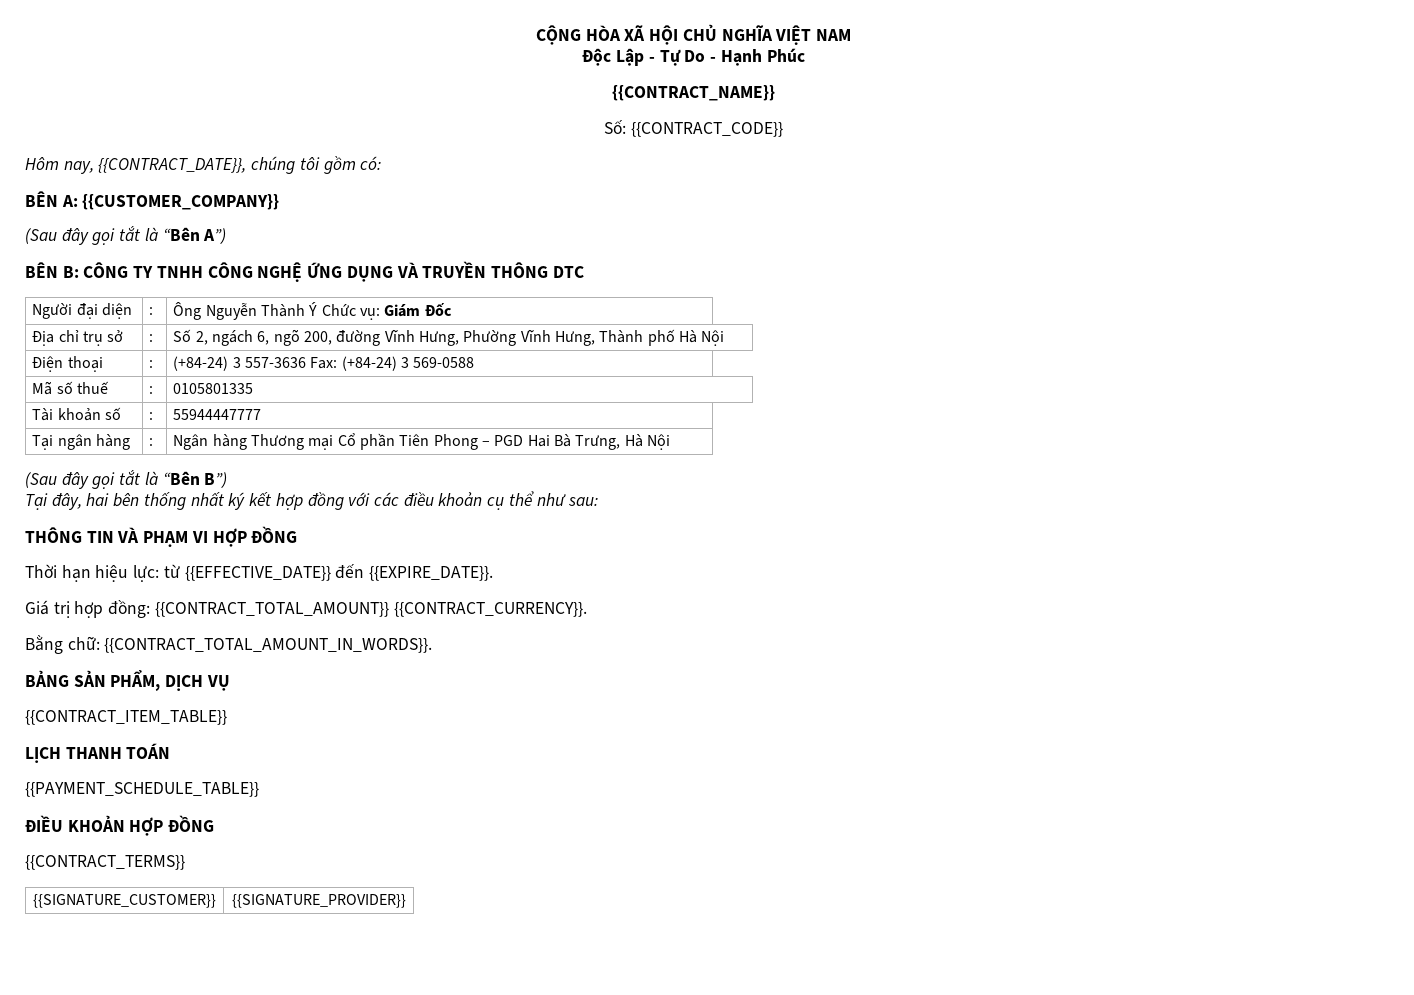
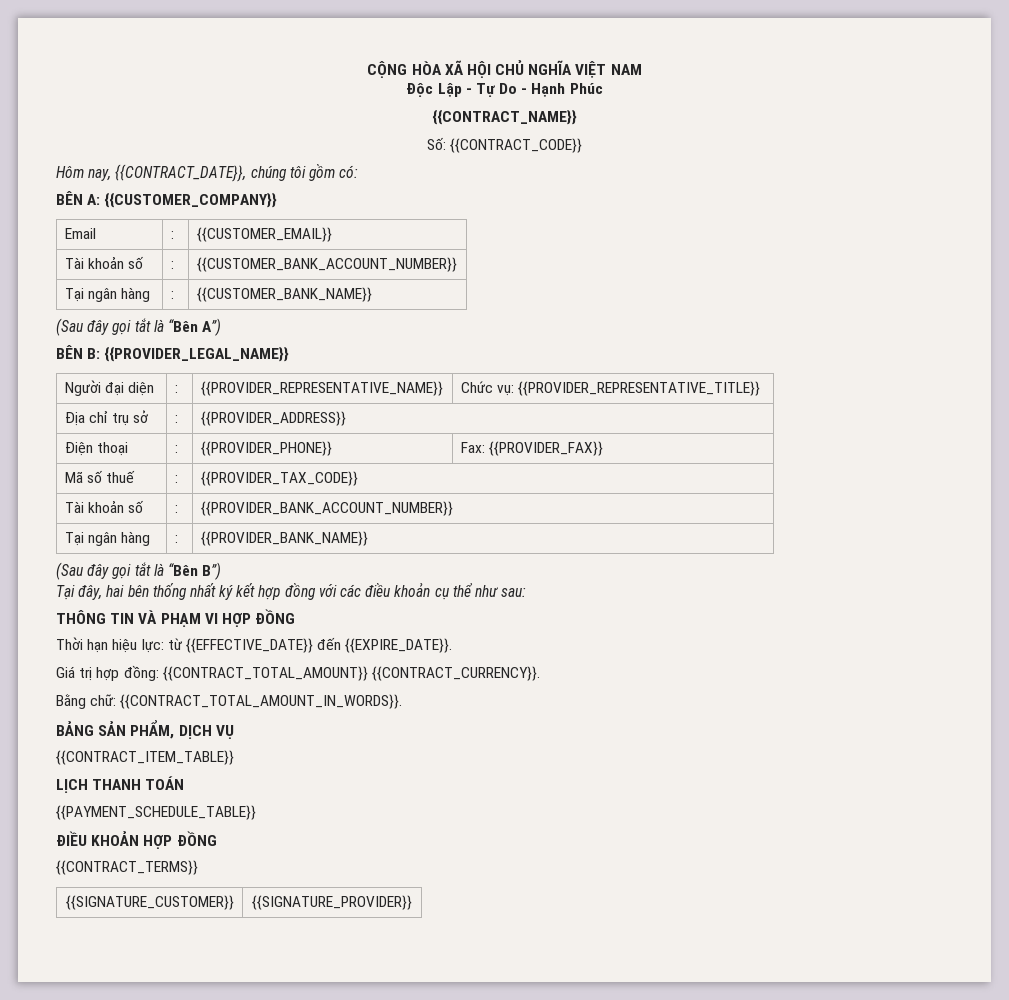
+ Email | : | {{CUSTOMER_EMAIL}}
+ Tài khoản số | : | {{CUSTOMER_BANK_ACCOUNT_NUMBER}}
+ Tại ngân hàng | : | {{CUSTOMER_BANK_NAME}}
- BÊN B: CÔNG TY TNHH CÔNG NGHỆ ỨNG DỤNG VÀ TRUYỀN THÔNG DTC
- Người đại diện | : | Ông Nguyễn Thành Ý Chức vụ: Giám Đốc
+ BÊN B: {{PROVIDER_LEGAL_NAME}}
+ Người đại diện | : | {{PROVIDER_REPRESENTATIVE_NAME}} | Chức vụ: {{PROVIDER_REPRESENTATIVE_TITLE}}
- Địa chỉ trụ sở | : | Số 2, ngách 6, ngõ 200, đường Vĩnh Hưng, Phường Vĩnh Hưng, Thành phố Hà Nội
- Điện thoại | : | (+84-24) 3 557-3636 Fax: (+84-24) 3 569-0588
+ Địa chỉ trụ sở | : | {{PROVIDER_ADDRESS}}
+ Điện thoại | : | {{PROVIDER_PHONE}} | Fax: {{PROVIDER_FAX}}
- Mã số thuế | : | 0105801335
- Tài khoản số | : | 55944447777
- Tại ngân hàng | : | Ngân hàng Thương mại Cổ phần Tiên Phong – PGD Hai Bà Trưng, Hà Nội
+ Mã số thuế | : | {{PROVIDER_TAX_CODE}}
+ Tài khoản số | : | {{PROVIDER_BANK_ACCOUNT_NUMBER}}
+ Tại ngân hàng | : | {{PROVIDER_BANK_NAME}}

